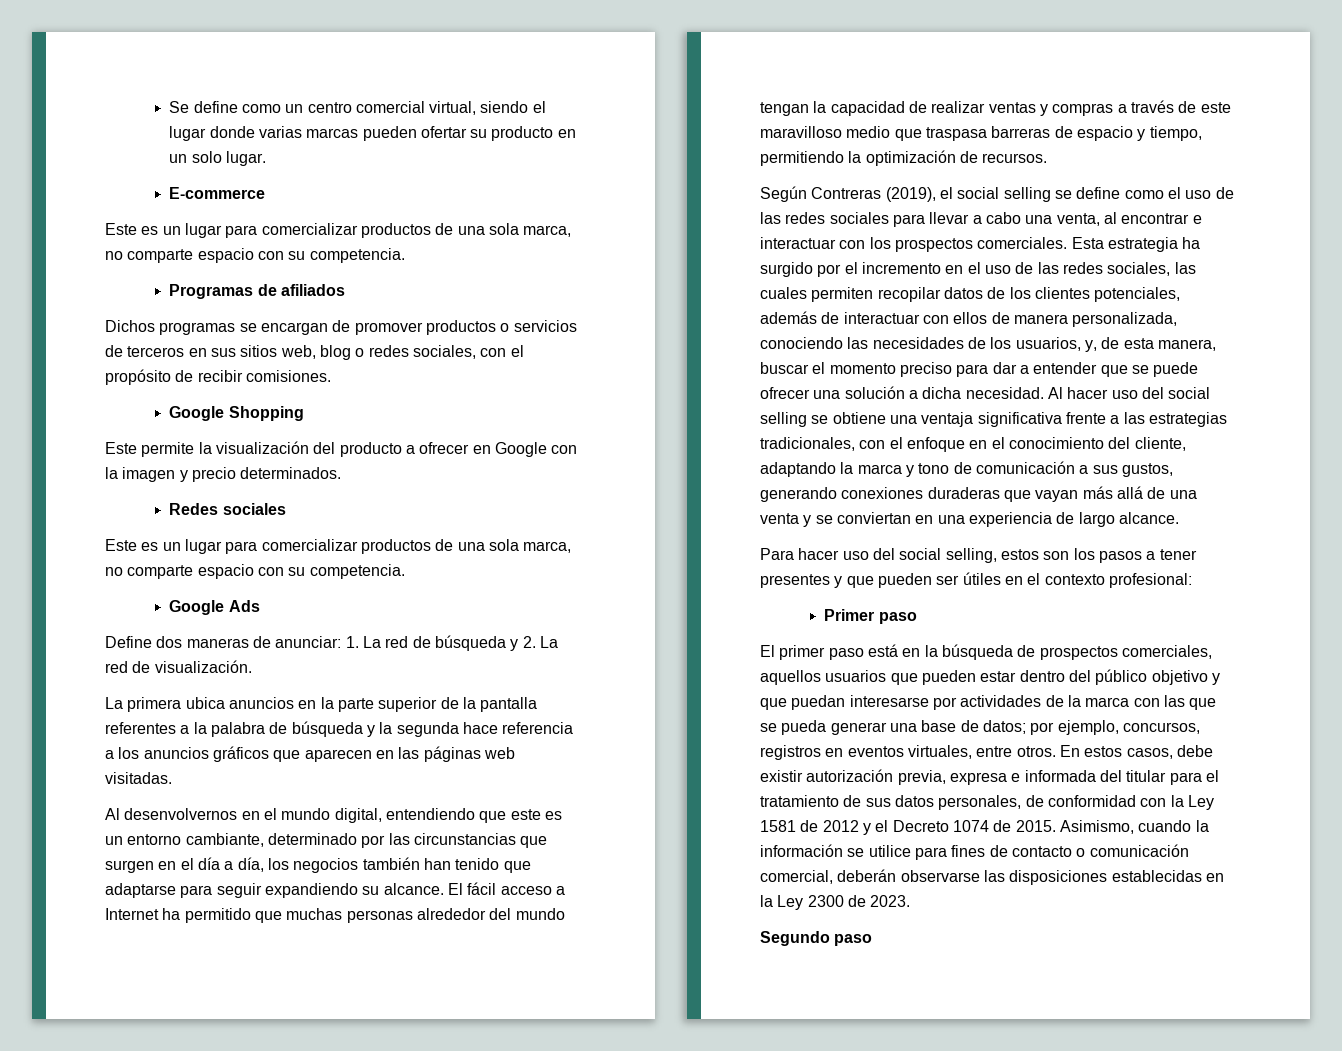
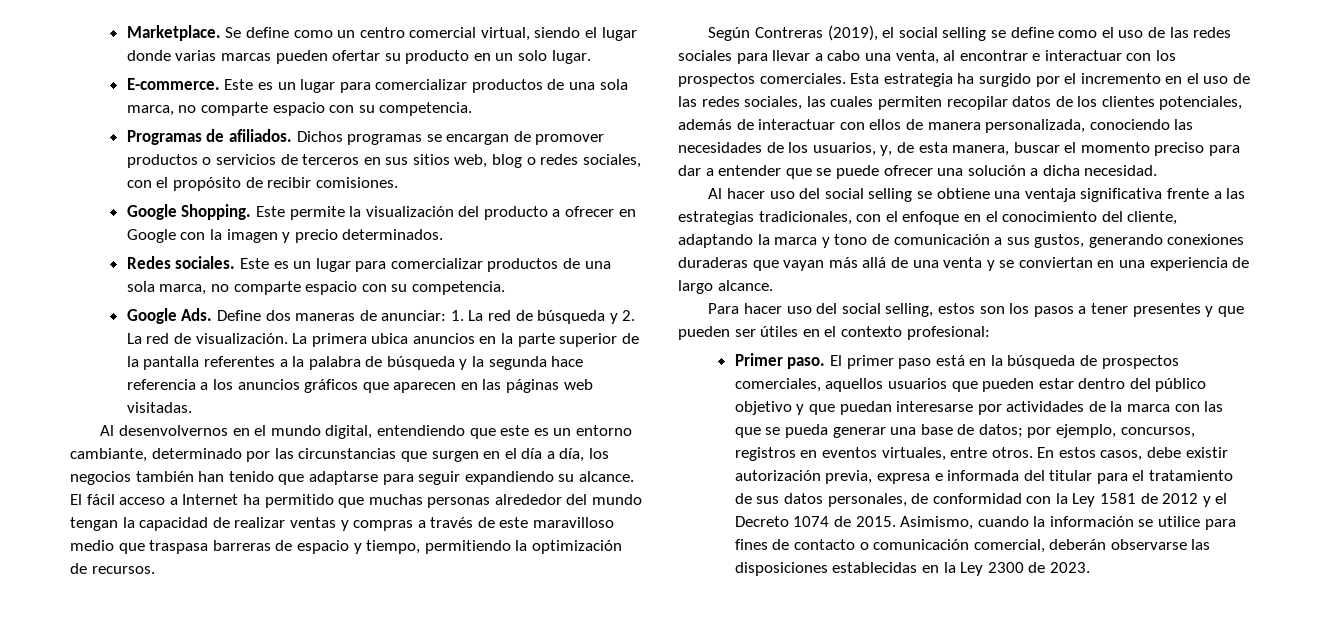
+ Marketplace.
- E-commerce
- Este es un lugar para comercializar productos de una sola marca, no comparte espacio con su competencia.
+ E-commerce. Este es un lugar para comercializar productos de una sola marca, no comparte espacio con su competencia.
- Programas de afiliados
- Dichos programas se encargan de promover productos o servicios de terceros en sus sitios web, blog o redes sociales, con el propósito de recibir comisiones.
+ Programas de afiliados. Dichos programas se encargan de promover productos o servicios de terceros en sus sitios web, blog o redes sociales, con el propósito de recibir comisiones.
- Google Shopping
- Este permite la visualización del producto a ofrecer en Google con la imagen y precio determinados.
+ Google Shopping. Este permite la visualización del producto a ofrecer en Google con la imagen y precio determinados.
- Redes sociales
- Este es un lugar para comercializar productos de una sola marca, no comparte espacio con su competencia.
+ Redes sociales. Este es un lugar para comercializar productos de una sola marca, no comparte espacio con su competencia.
- Google Ads
- Define dos maneras de anunciar: 1. La red de búsqueda y 2. La red de visualización.
- La primera ubica anuncios en la parte superior de la pantalla referentes a la palabra de búsqueda y la segunda hace referencia a los anuncios gráficos que aparecen en las páginas web visitadas.
+ Google Ads. Define dos maneras de anunciar: 1. La red de búsqueda y 2. La red de visualización. La primera ubica anuncios en la parte superior de la pantalla referentes a la palabra de búsqueda y la segunda hace referencia a los anuncios gráficos que aparecen en las páginas web visitadas.
- Esta estrategia ha surgido por el incremento en el uso de las redes sociales, las cuales permiten recopilar datos de los clientes potenciales, además de interactuar con ellos de manera personalizada, conociendo las necesidades de los usuarios, y, de esta manera, buscar el momento preciso para dar a entender que se puede ofrecer una solución a dicha necesidad. Al hacer uso del social selling se obtiene una ventaja significativa frente a las estrategias tradicionales, con el enfoque en el conocimiento del cliente, adaptando la marca y tono de comunicación a sus gustos, generando conexiones duraderas que vayan más allá de una venta y se conviertan en una experiencia de largo alcance.
+ Esta estrategia ha surgido por el incremento en el uso de las redes sociales, las cuales permiten recopilar datos de los clientes potenciales, además de interactuar con ellos de manera personalizada, conociendo las necesidades de los usuarios, y, de esta manera, buscar el momento preciso para dar a entender que se puede ofrecer una solución a dicha necesidad.
+ Al hacer uso del social selling se obtiene una ventaja significativa frente a las estrategias tradicionales, con el enfoque en el conocimiento del cliente, adaptando la marca y tono de comunicación a sus gustos, generando conexiones duraderas que vayan más allá de una venta y se conviertan en una experiencia de largo alcance.
- Primer paso
- El primer paso está en la búsqueda de prospectos comerciales, aquellos usuarios que pueden estar dentro del público objetivo y que puedan interesarse por actividades de la marca con las que se pueda generar una base de datos; por ejemplo, concursos, registros en eventos virtuales, entre otros.
+ Primer paso. El primer paso está en la búsqueda de prospectos comerciales, aquellos usuarios que pueden estar dentro del público objetivo y que puedan interesarse por actividades de la marca con las que se pueda generar una base de datos; por ejemplo, concursos, registros en eventos virtuales, entre otros.
- Segundo paso

